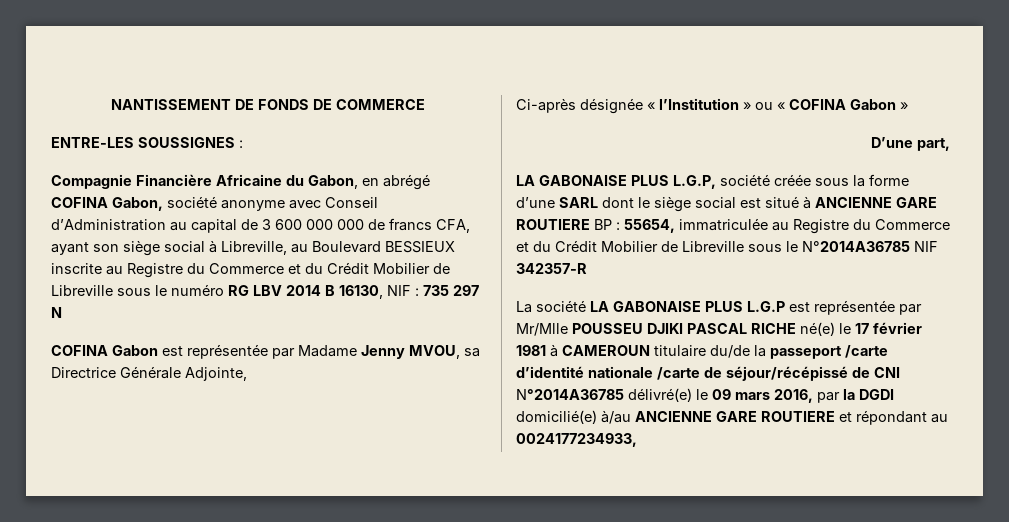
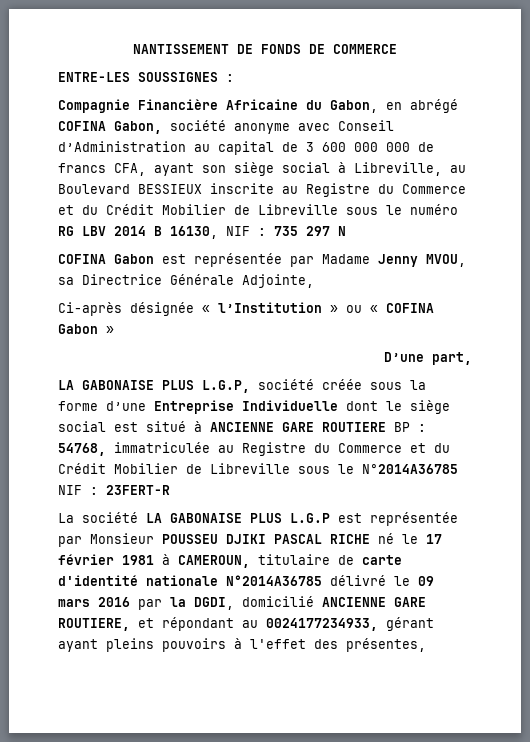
- LA GABONAISE PLUS L.G.P, société créée sous la forme d’une SARL dont le siège social est situé à ANCIENNE GARE ROUTIERE BP : 55654, immatriculée au Registre du Commerce et du Crédit Mobilier de Libreville sous le N°2014A36785 NIF 342357-R
+ LA GABONAISE PLUS L.G.P, société créée sous la forme d’une Entreprise Individuelle dont le siège social est situé à ANCIENNE GARE ROUTIERE BP : 54768, immatriculée au Registre du Commerce et du Crédit Mobilier de Libreville sous le N°2014A36785 NIF : 23FERT-R
- La société LA GABONAISE PLUS L.G.P est représentée par Mr/Mlle POUSSEU DJIKI PASCAL RICHE né(e) le 17 février 1981 à CAMEROUN titulaire du/de la passeport /carte d’identité nationale /carte de séjour/récépissé de CNI N°2014A36785 délivré(e) le 09 mars 2016, par la DGDI domicilié(e) à/au ANCIENNE GARE ROUTIERE et répondant au 0024177234933,
+ La société LA GABONAISE PLUS L.G.P est représentée par Monsieur POUSSEU DJIKI PASCAL RICHE né le 17 février 1981 à CAMEROUN, titulaire de carte d'identité nationale N°2014A36785 délivré le 09 mars 2016 par la DGDI, domicilié ANCIENNE GARE ROUTIERE, et répondant au 0024177234933, gérant ayant pleins pouvoirs à l'effet des présentes,

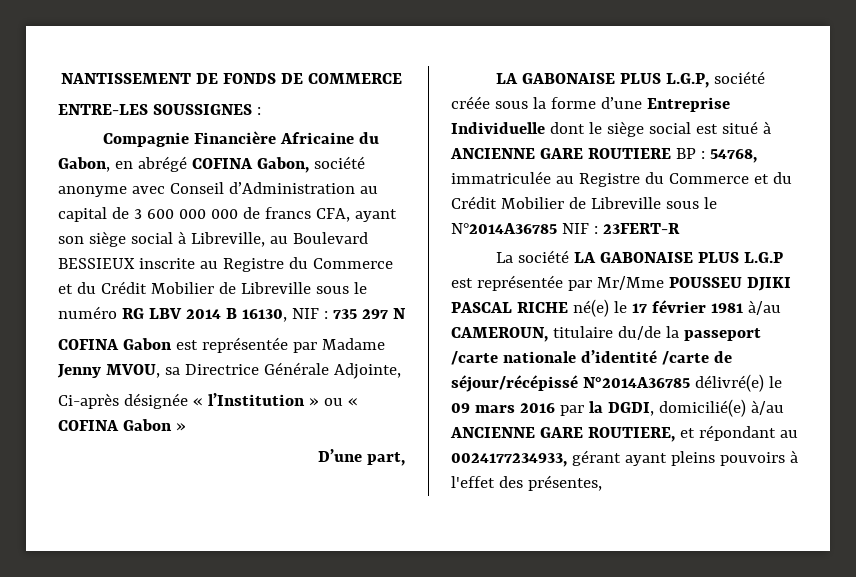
- La société LA GABONAISE PLUS L.G.P est représentée par Monsieur POUSSEU DJIKI PASCAL RICHE né le 17 février 1981 à CAMEROUN, titulaire de carte d'identité nationale N°2014A36785 délivré le 09 mars 2016 par la DGDI, domicilié ANCIENNE GARE ROUTIERE, et répondant au 0024177234933, gérant ayant pleins pouvoirs à l'effet des présentes,
+ La société LA GABONAISE PLUS L.G.P est représentée par Mr/Mme POUSSEU DJIKI PASCAL RICHE né(e) le 17 février 1981 à/au CAMEROUN, titulaire du/de la passeport /carte nationale d’identité /carte de séjour/récépissé N°2014A36785 délivré(e) le 09 mars 2016 par la DGDI, domicilié(e) à/au ANCIENNE GARE ROUTIERE, et répondant au 0024177234933, gérant ayant pleins pouvoirs à l'effet des présentes,

